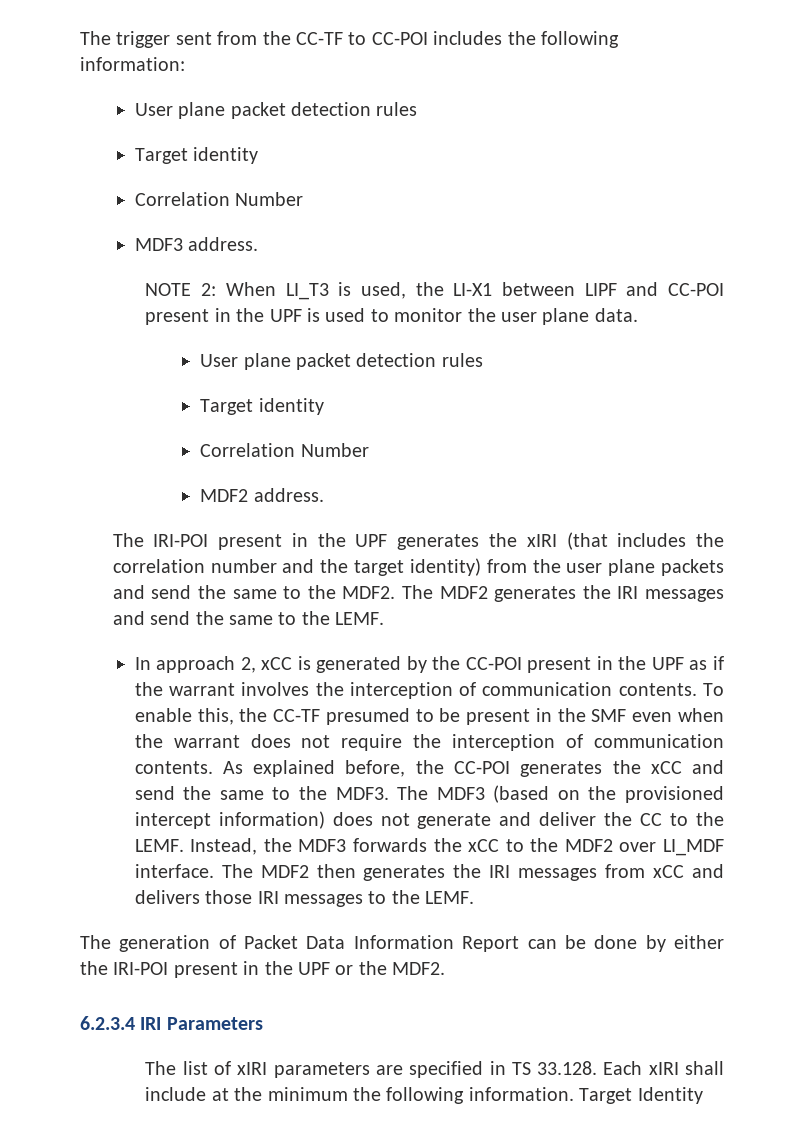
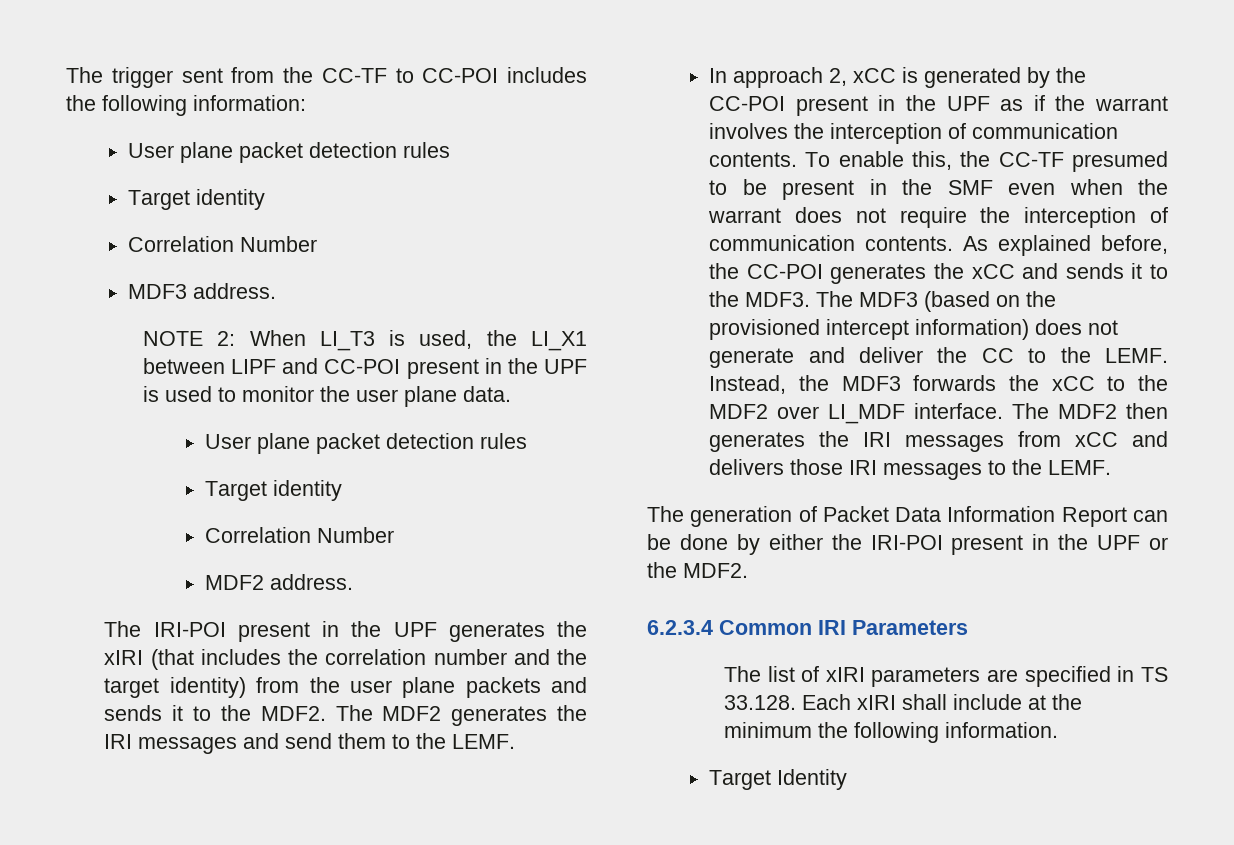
- NOTE 2: When LI_T3 is used, the LI-X1 between LIPF and CC-POI present in the UPF is used to monitor the user plane data.
+ NOTE 2: When LI_T3 is used, the LI_X1 between LIPF and CC-POI present in the UPF is used to monitor the user plane data.
- The IRI-POI present in the UPF generates the xIRI (that includes the correlation number and the target identity) from the user plane packets and send the same to the MDF2.
+ The IRI-POI present in the UPF generates the xIRI (that includes the correlation number and the target identity) from the user plane packets and sends it to the MDF2.
- The MDF2 generates the IRI messages and send the same to the LEMF.
+ The MDF2 generates the IRI messages and send them to the LEMF.
- As explained before, the CC-POI generates the xCC and send the same to the MDF3.
+ As explained before, the CC-POI generates the xCC and sends it to the MDF3.
- 6.2.3.4 IRI Parameters
+ 6.2.3.4 Common IRI Parameters
- The list of xIRI parameters are specified in TS 33.128. Each xIRI shall include at the minimum the following information. Target Identity
+ The list of xIRI parameters are specified in TS 33.128. Each xIRI shall include at the minimum the following information.
+ Target Identity

